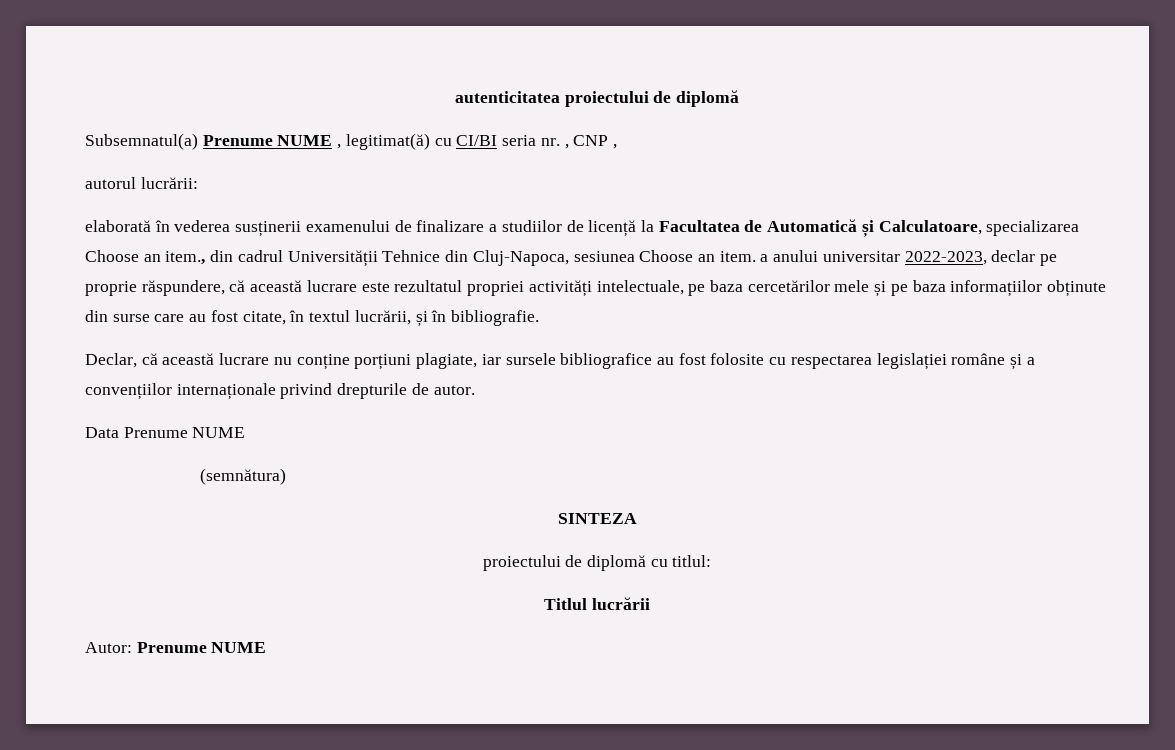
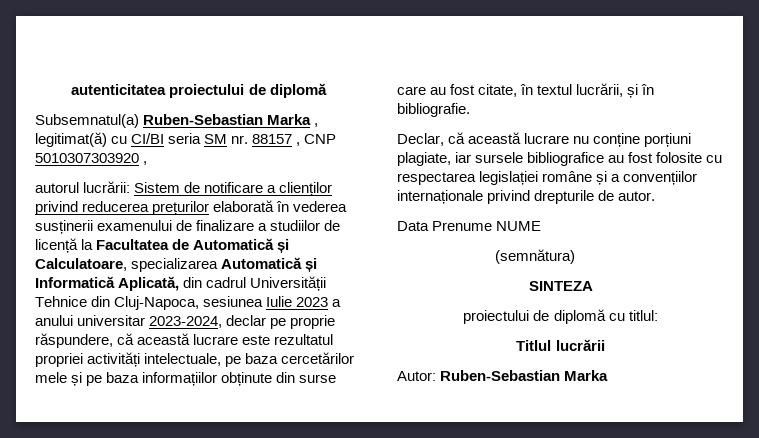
- Subsemnatul(a) Prenume NUME , legitimat(ă) cu CI/BI seria nr. , CNP ,
+ Subsemnatul(a) Ruben-Sebastian Marka , legitimat(ă) cu CI/BI seria SM nr. 88157 , CNP 5010307303920 ,
- autorul lucrării:
- elaborată în vederea susținerii examenului de finalizare a studiilor de licență la Facultatea de Automatică și Calculatoare, specializarea Choose an item., din cadrul Universității Tehnice din Cluj-Napoca, sesiunea Choose an item. a anului universitar 2022-2023, declar pe proprie răspundere, că această lucrare este rezultatul propriei activități intelectuale, pe baza cercetărilor mele și pe baza informațiilor obținute din surse care au fost citate, în textul lucrării, și în bibliografie.
+ autorul lucrării: Sistem de notificare a clienților privind reducerea prețurilor elaborată în vederea susținerii examenului de finalizare a studiilor de licență la Facultatea de Automatică și Calculatoare, specializarea Automatică și Informatică Aplicată, din cadrul Universității Tehnice din Cluj-Napoca, sesiunea Iulie 2023 a anului universitar 2023-2024, declar pe proprie răspundere, că această lucrare este rezultatul propriei activități intelectuale, pe baza cercetărilor mele și pe baza informațiilor obținute din surse care au fost citate, în textul lucrării, și în bibliografie.
- Autor: Prenume NUME
+ Autor: Ruben-Sebastian Marka

